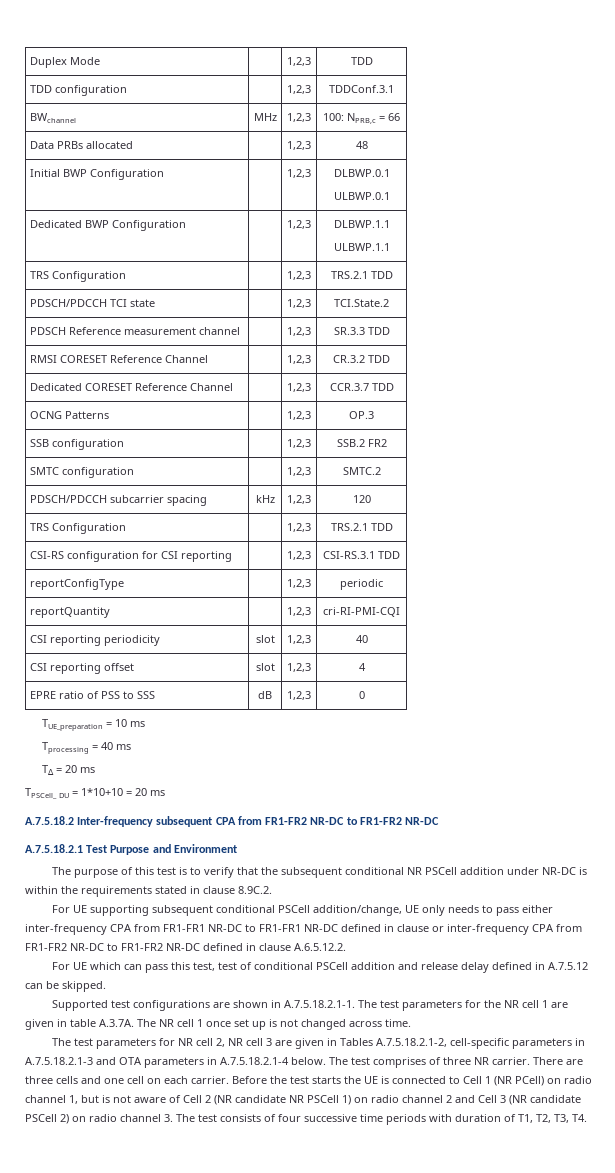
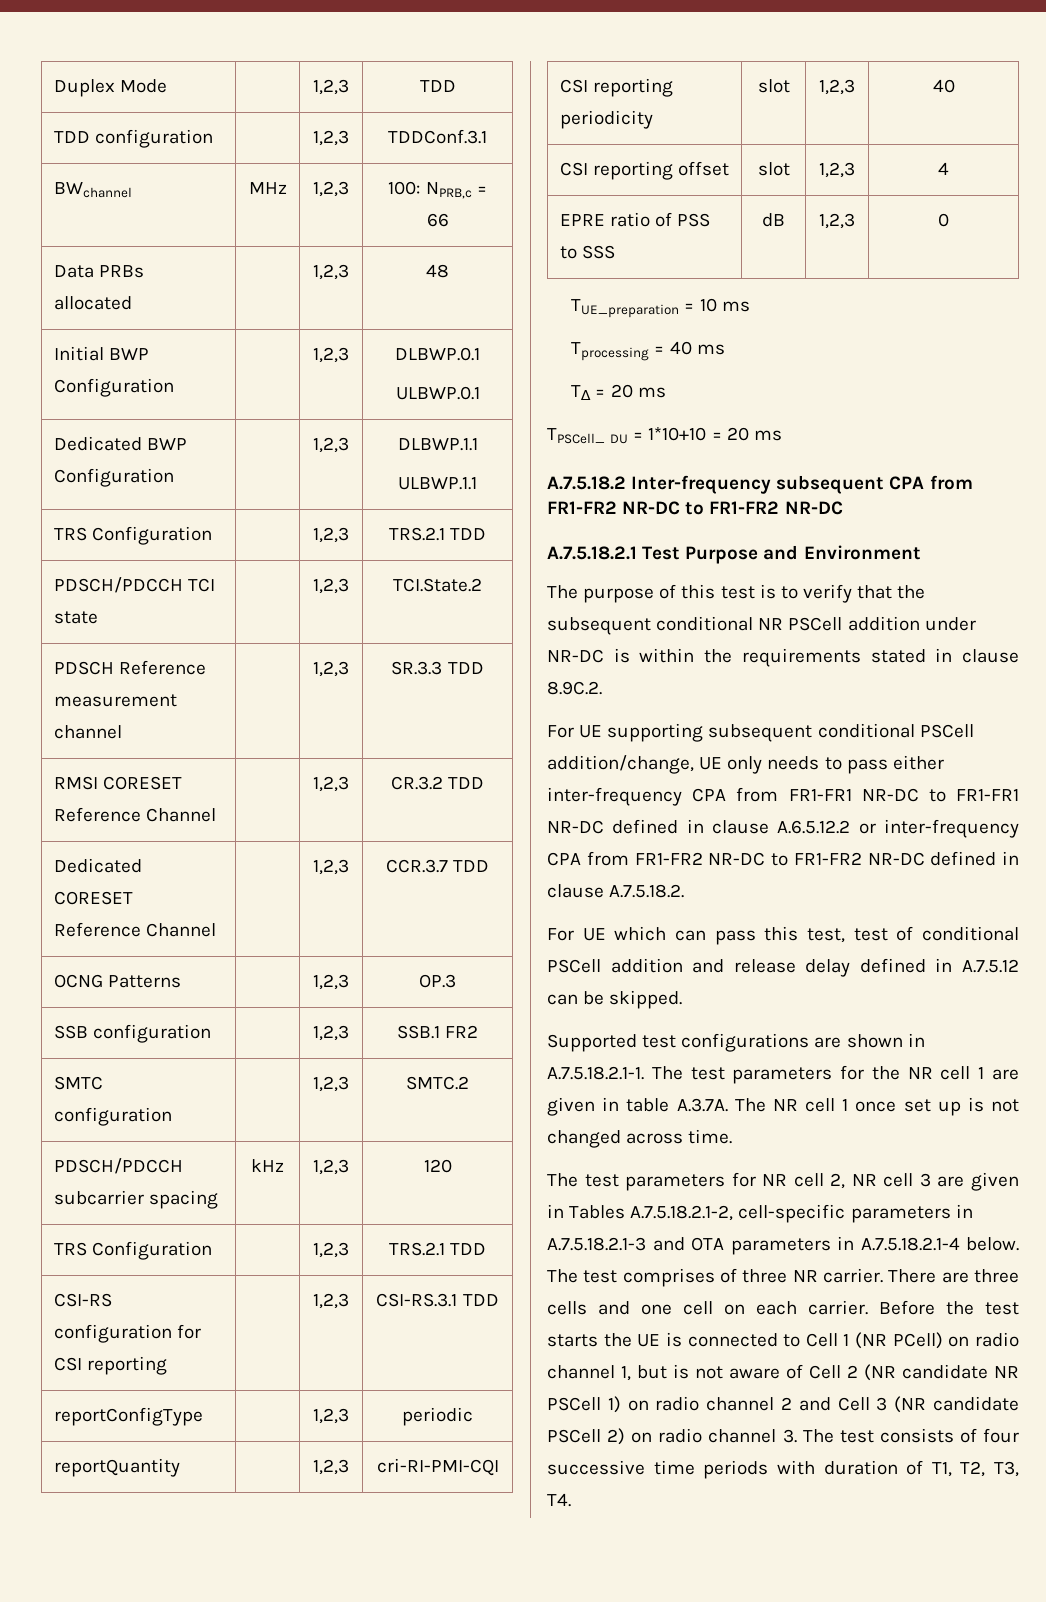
- SSB configuration | | 1,2,3 | SSB.2 FR2
+ SSB configuration | | 1,2,3 | SSB.1 FR2
- For UE supporting subsequent conditional PSCell addition/change, UE only needs to pass either inter-frequency CPA from FR1-FR1 NR-DC to FR1-FR1 NR-DC defined in clause or inter-frequency CPA from FR1-FR2 NR-DC to FR1-FR2 NR-DC defined in clause A.6.5.12.2.
+ For UE supporting subsequent conditional PSCell addition/change, UE only needs to pass either inter-frequency CPA from FR1-FR1 NR-DC to FR1-FR1 NR-DC defined in clause A.6.5.12.2 or inter-frequency CPA from FR1-FR2 NR-DC to FR1-FR2 NR-DC defined in clause A.7.5.18.2.

